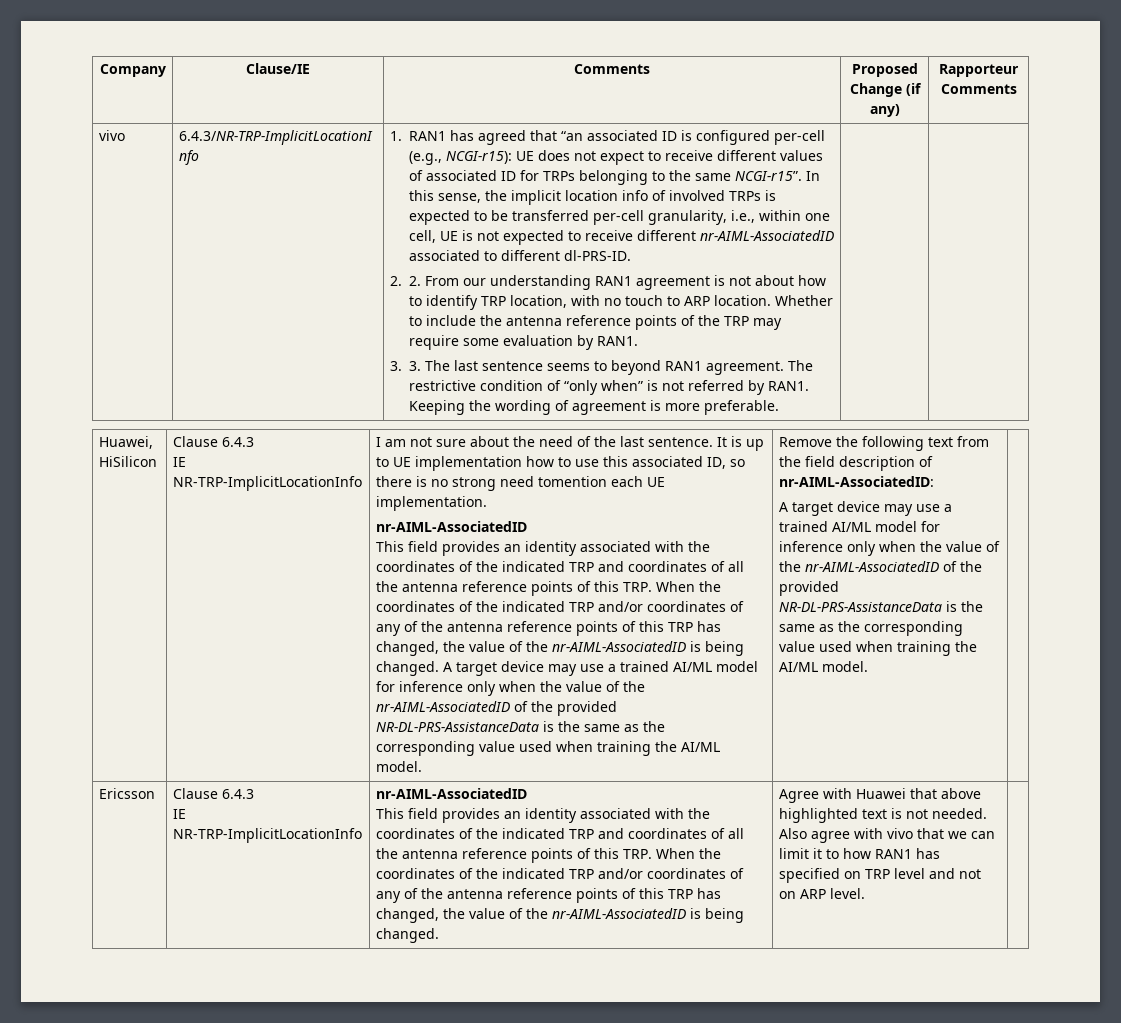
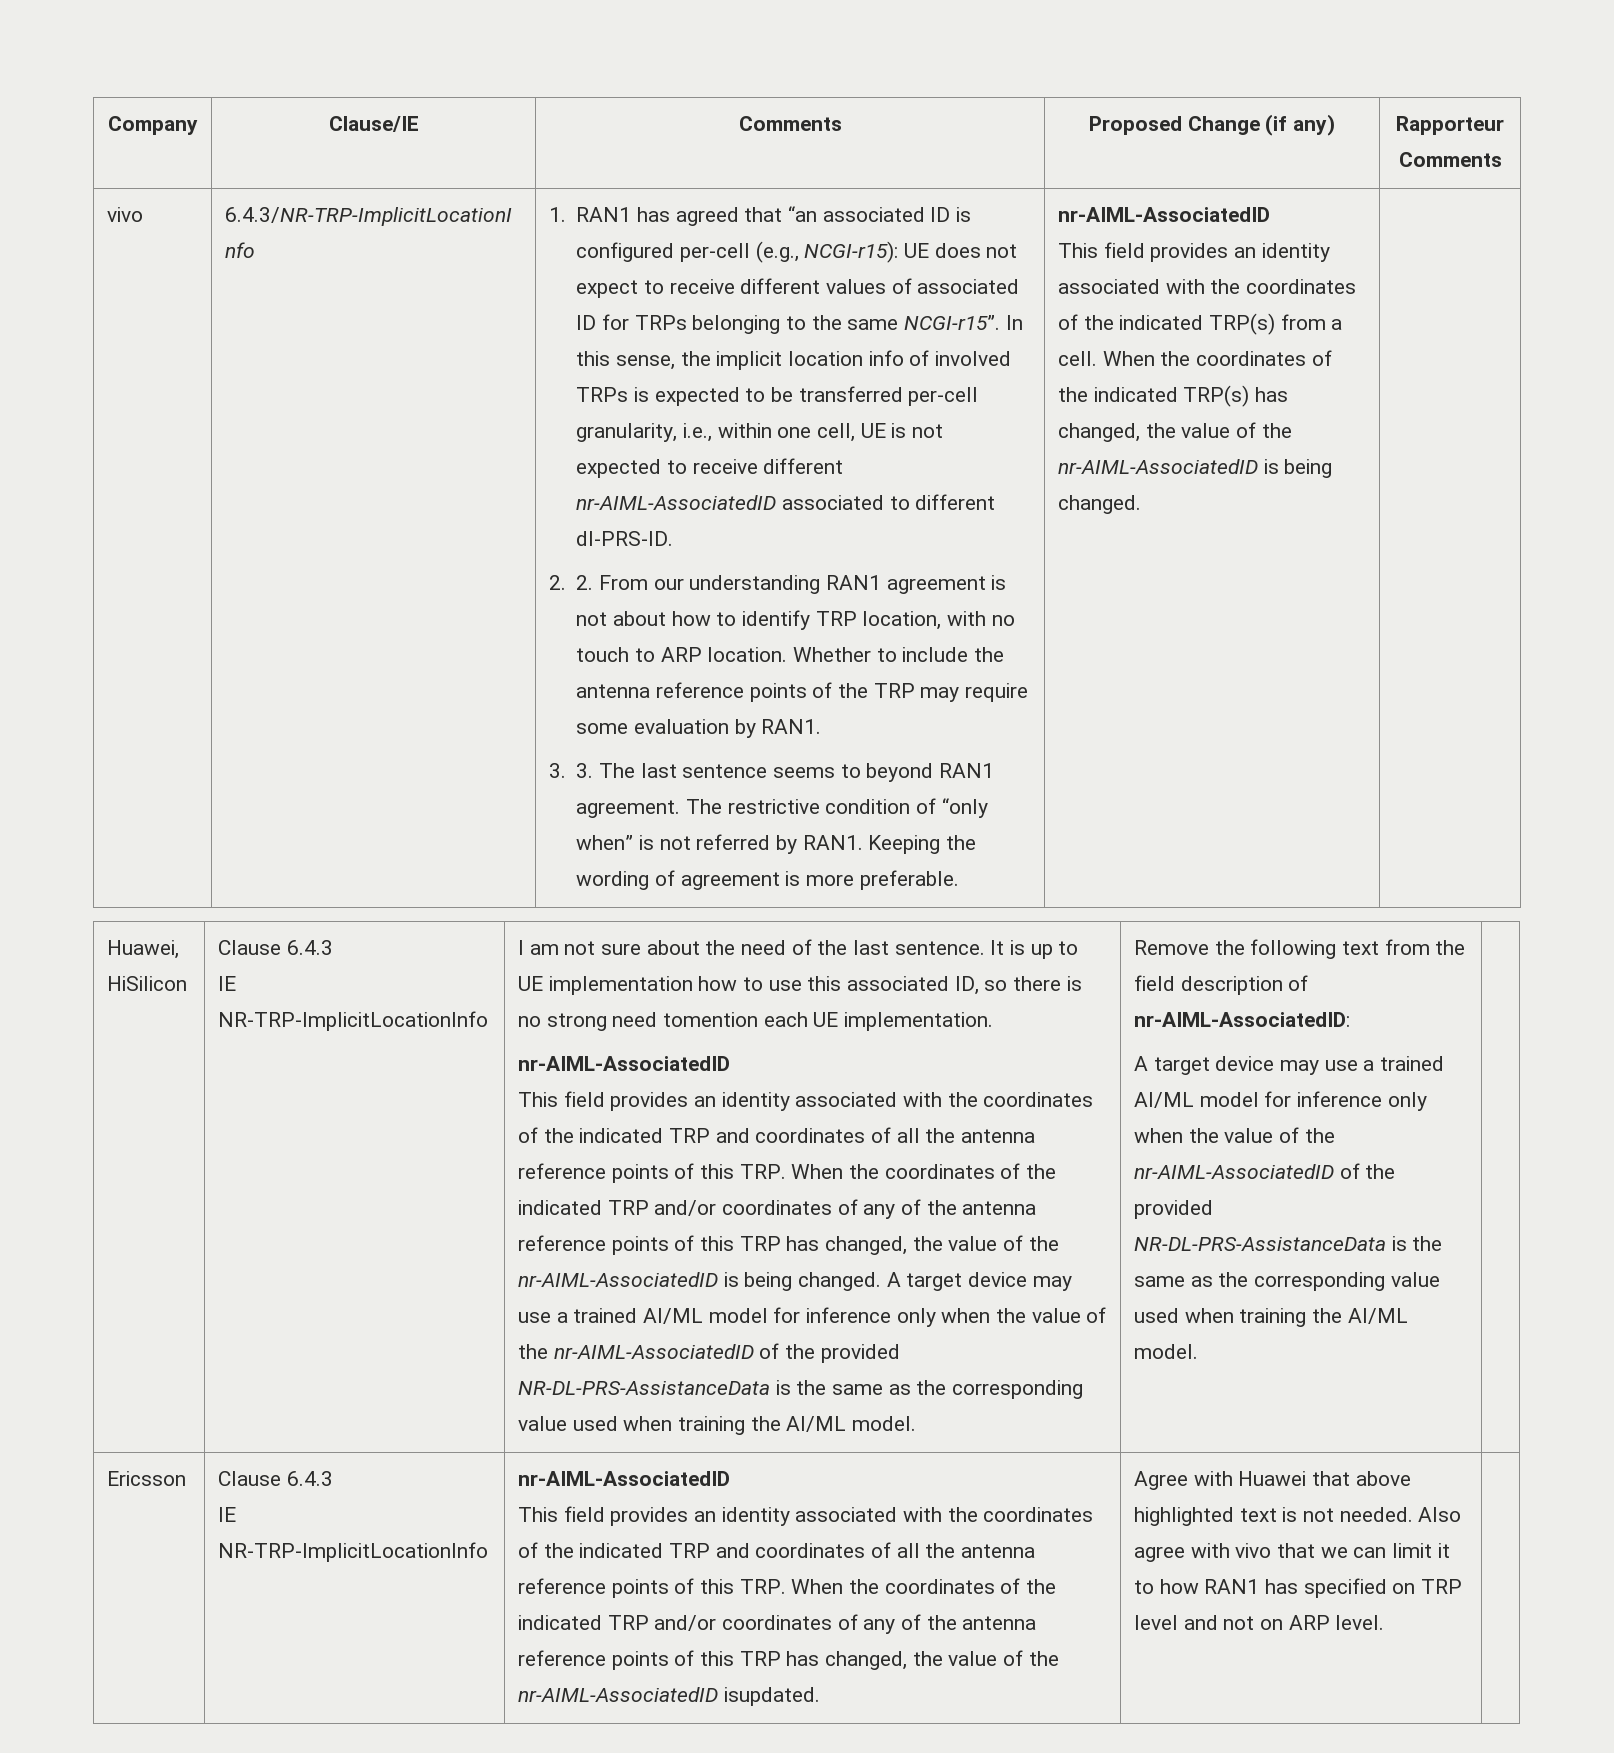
- Keeping the wording of agreement is more preferable.
+ Keeping the wording of agreement is more preferable. | nr-AIML-AssociatedID
+ This field provides an identity associated with the coordinates of the indicated TRP(s) from a cell. When the coordinates of the indicated TRP(s) has changed, the value of the nr-AIML-AssociatedID is being changed.
  IE NR-TRP-ImplicitLocationInfo | nr-AIML-AssociatedID
- This field provides an identity associated with the coordinates of the indicated TRP and coordinates of all the antenna reference points of this TRP. When the coordinates of the indicated TRP and/or coordinates of any of the antenna reference points of this TRP has changed, the value of the nr-AIML-AssociatedID is being changed.
+ This field provides an identity associated with the coordinates of the indicated TRP and coordinates of all the antenna reference points of this TRP. When the coordinates of the indicated TRP and/or coordinates of any of the antenna reference points of this TRP has changed, the value of the nr-AIML-AssociatedID isupdated.

